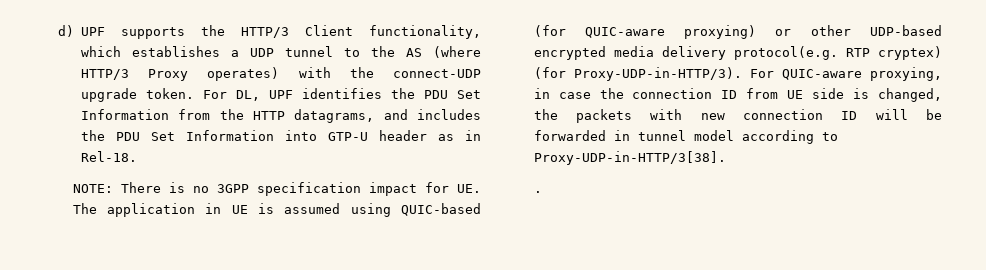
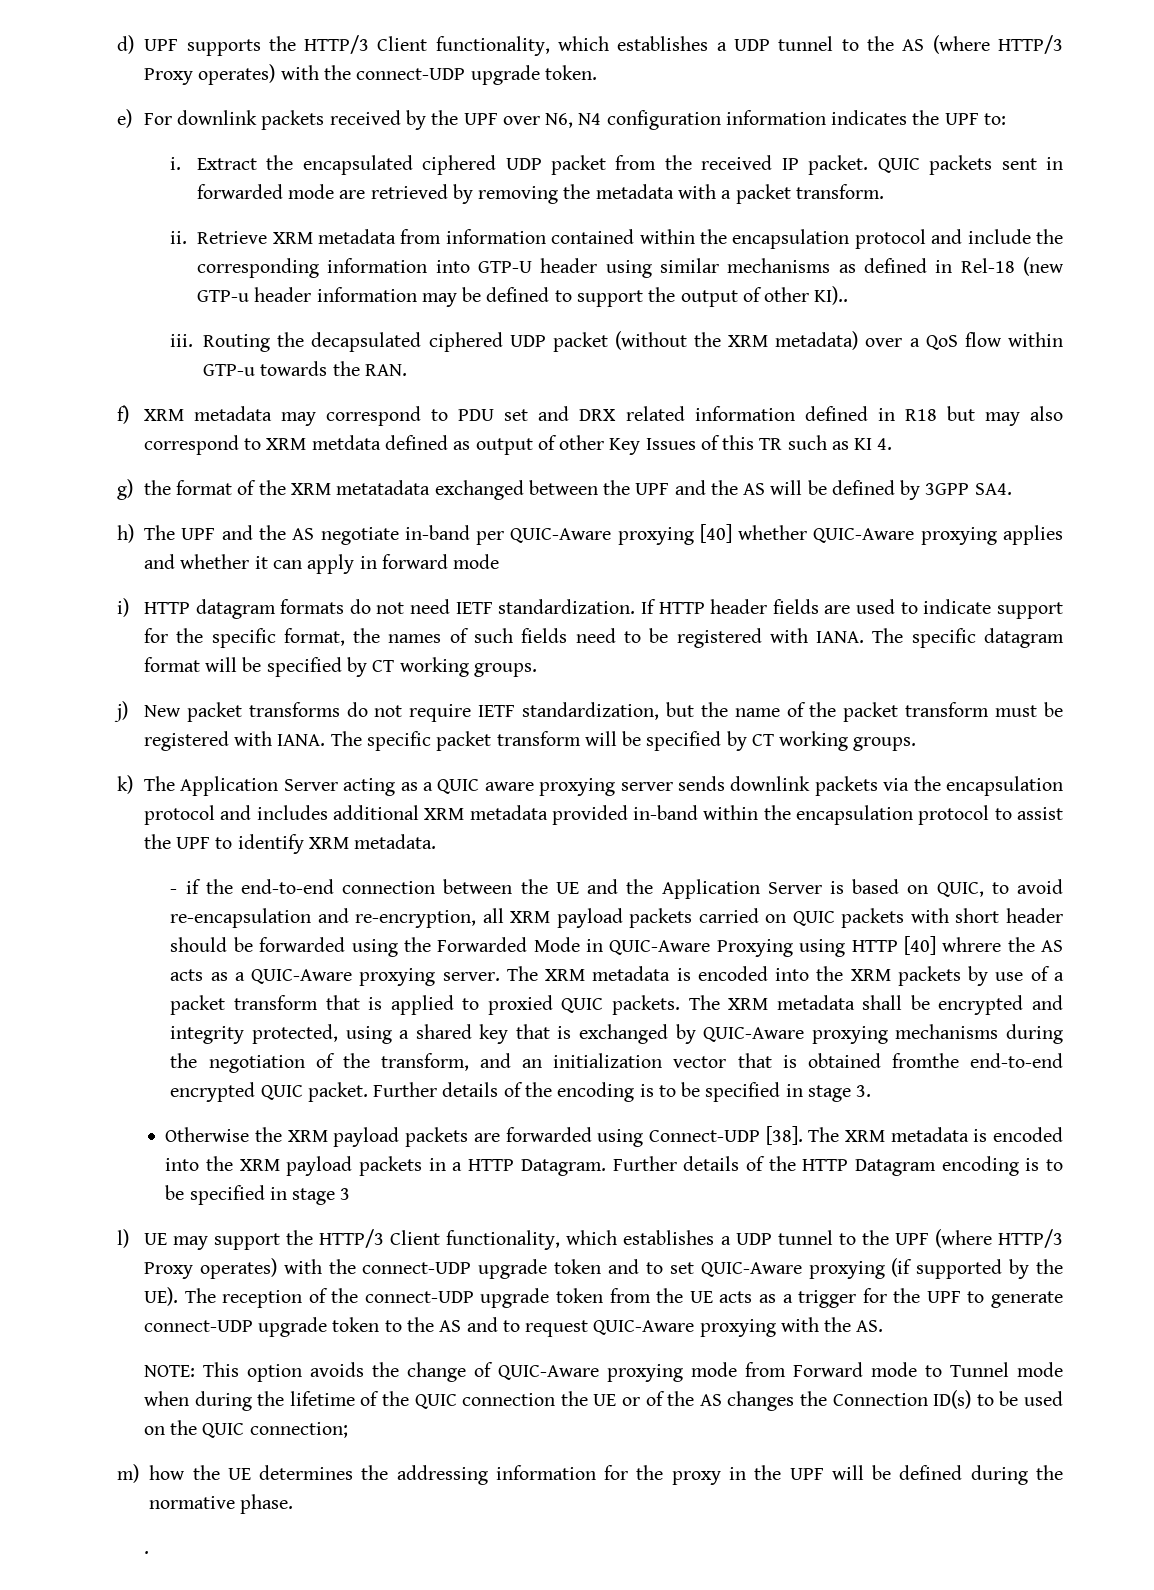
- d) UPF supports the HTTP/3 Client functionality, which establishes a UDP tunnel to the AS (where HTTP/3 Proxy operates) with the connect-UDP upgrade token. For DL, UPF identifies the PDU Set Information from the HTTP datagrams, and includes the PDU Set Information into GTP-U header as in Rel-18.
- NOTE: There is no 3GPP specification impact for UE. The application in UE is assumed using QUIC-based (for QUIC-aware proxying) or other UDP-based encrypted media delivery protocol(e.g. RTP cryptex) (for Proxy-UDP-in-HTTP/3). For QUIC-aware proxying, in case the connection ID from UE side is changed, the packets with new connection ID will be forwarded in tunnel model according to Proxy-UDP-in-HTTP/3[38].
+ d) UPF supports the HTTP/3 Client functionality, which establishes a UDP tunnel to the AS (where HTTP/3 Proxy operates) with the connect-UDP upgrade token.
+ e) For downlink packets received by the UPF over N6, N4 configuration information indicates the UPF to:
+ i. Extract the encapsulated ciphered UDP packet from the received IP packet. QUIC packets sent in forwarded mode are retrieved by removing the metadata with a packet transform.
+ ii. Retrieve XRM metadata from information contained within the encapsulation protocol and include the corresponding information into GTP-U header using similar mechanisms as defined in Rel-18 (new GTP-u header information may be defined to support the output of other KI)..
+ iii. Routing the decapsulated ciphered UDP packet (without the XRM metadata) over a QoS flow within GTP-u towards the RAN.
+ f) XRM metadata may correspond to PDU set and DRX related information defined in R18 but may also correspond to XRM metdata defined as output of other Key Issues of this TR such as KI 4.
+ g) the format of the XRM metatadata exchanged between the UPF and the AS will be defined by 3GPP SA4.
+ h) The UPF and the AS negotiate in-band per QUIC-Aware proxying [40] whether QUIC-Aware proxying applies and whether it can apply in forward mode
+ i) HTTP datagram formats do not need IETF standardization. If HTTP header fields are used to indicate support for the specific format, the names of such fields need to be registered with IANA. The specific datagram format will be specified by CT working groups.
+ j) New packet transforms do not require IETF standardization, but the name of the packet transform must be registered with IANA. The specific packet transform will be specified by CT working groups.
+ k) The Application Server acting as a QUIC aware proxying server sends downlink packets via the encapsulation protocol and includes additional XRM metadata provided in-band within the encapsulation protocol to assist the UPF to identify XRM metadata.
+ - if the end-to-end connection between the UE and the Application Server is based on QUIC, to avoid re-encapsulation and re-encryption, all XRM payload packets carried on QUIC packets with short header should be forwarded using the Forwarded Mode in QUIC-Aware Proxying using HTTP [40] whrere the AS acts as a QUIC-Aware proxying server. The XRM metadata is encoded into the XRM packets by use of a packet transform that is applied to proxied QUIC packets. The XRM metadata shall be encrypted and integrity protected, using a shared key that is exchanged by QUIC-Aware proxying mechanisms during the negotiation of the transform, and an initialization vector that is obtained fromthe end-to-end encrypted QUIC packet. Further details of the encoding is to be specified in stage 3.
+ Otherwise the XRM payload packets are forwarded using Connect-UDP [38]. The XRM metadata is encoded into the XRM payload packets in a HTTP Datagram. Further details of the HTTP Datagram encoding is to be specified in stage 3
+ l) UE may support the HTTP/3 Client functionality, which establishes a UDP tunnel to the UPF (where HTTP/3 Proxy operates) with the connect-UDP upgrade token and to set QUIC-Aware proxying (if supported by the UE). The reception of the connect-UDP upgrade token from the UE acts as a trigger for the UPF to generate connect-UDP upgrade token to the AS and to request QUIC-Aware proxying with the AS.
+ NOTE: This option avoids the change of QUIC-Aware proxying mode from Forward mode to Tunnel mode when during the lifetime of the QUIC connection the UE or of the AS changes the Connection ID(s) to be used on the QUIC connection;
+ m) how the UE determines the addressing information for the proxy in the UPF will be defined during the normative phase.

